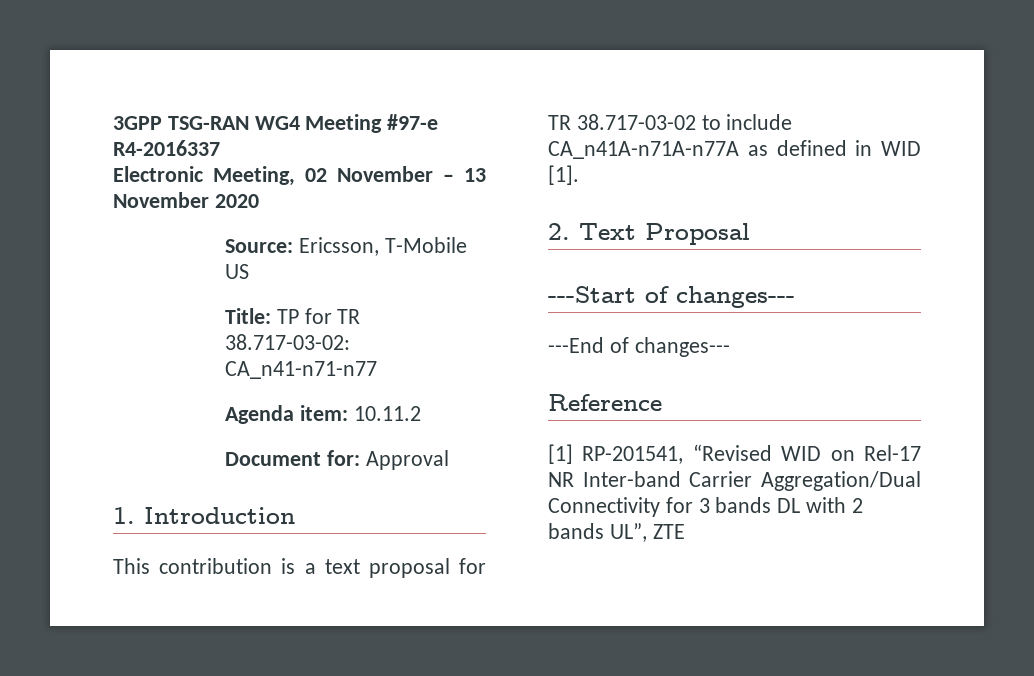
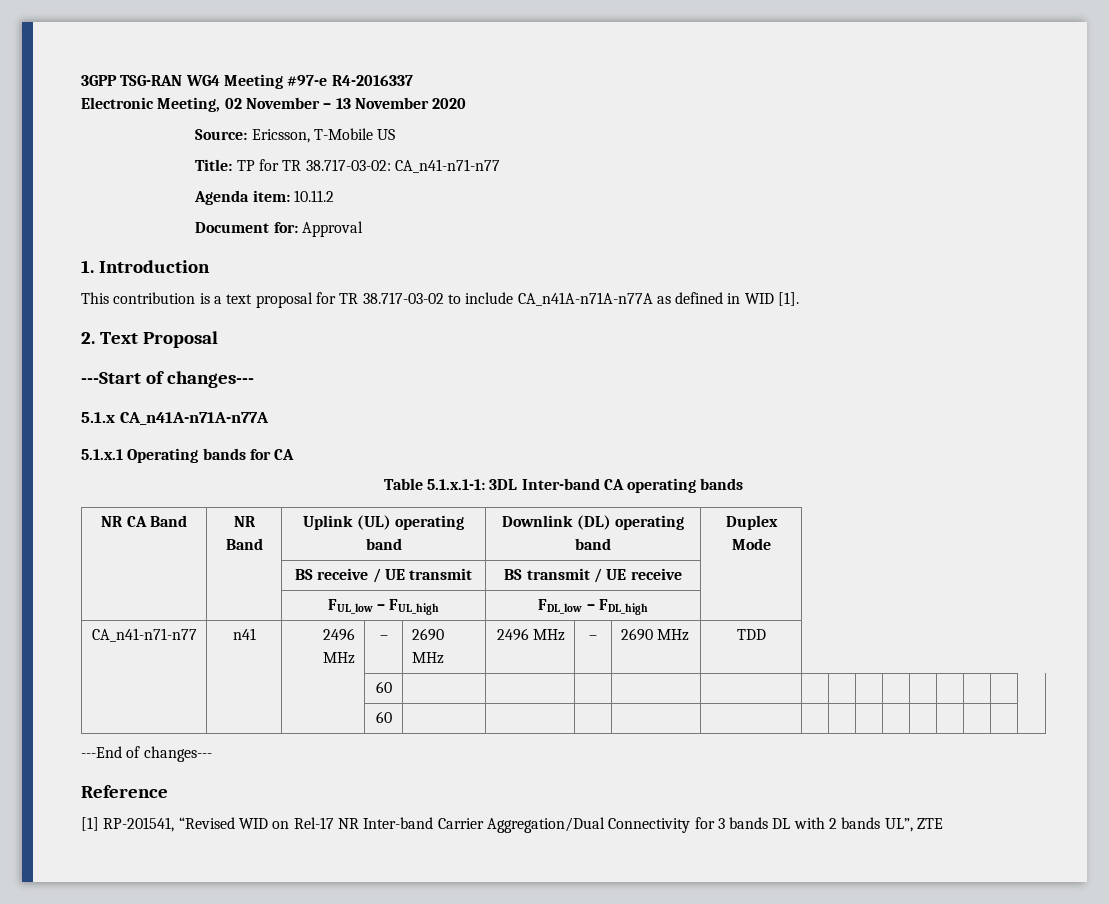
+ 5.1.x CA_n41A-n71A-n77A
+ 5.1.x.1 Operating bands for CA
+ Table 5.1.x.1-1: 3DL Inter-band CA operating bands
+ NR CA Band | NR Band | Uplink (UL) operating band | Downlink (DL) operating band | Duplex Mode
+ | | BS receive / UE transmit | BS transmit / UE receive |
+ | | FUL_low – FUL_high | FDL_low – FDL_high |
+ CA_n41-n71-n77 | n41 | 2496 MHz | – | 2690 MHz | 2496 MHz | – | 2690 MHz | TDD
+ | | | 60 | | | | | | | | | | | | | |
+ | | | 60 | | | | | | | | | | | | | |

